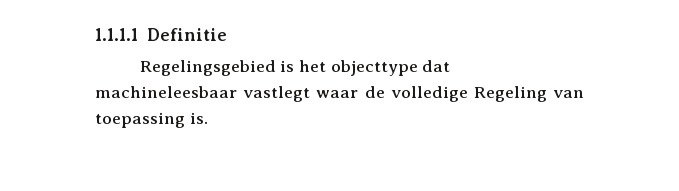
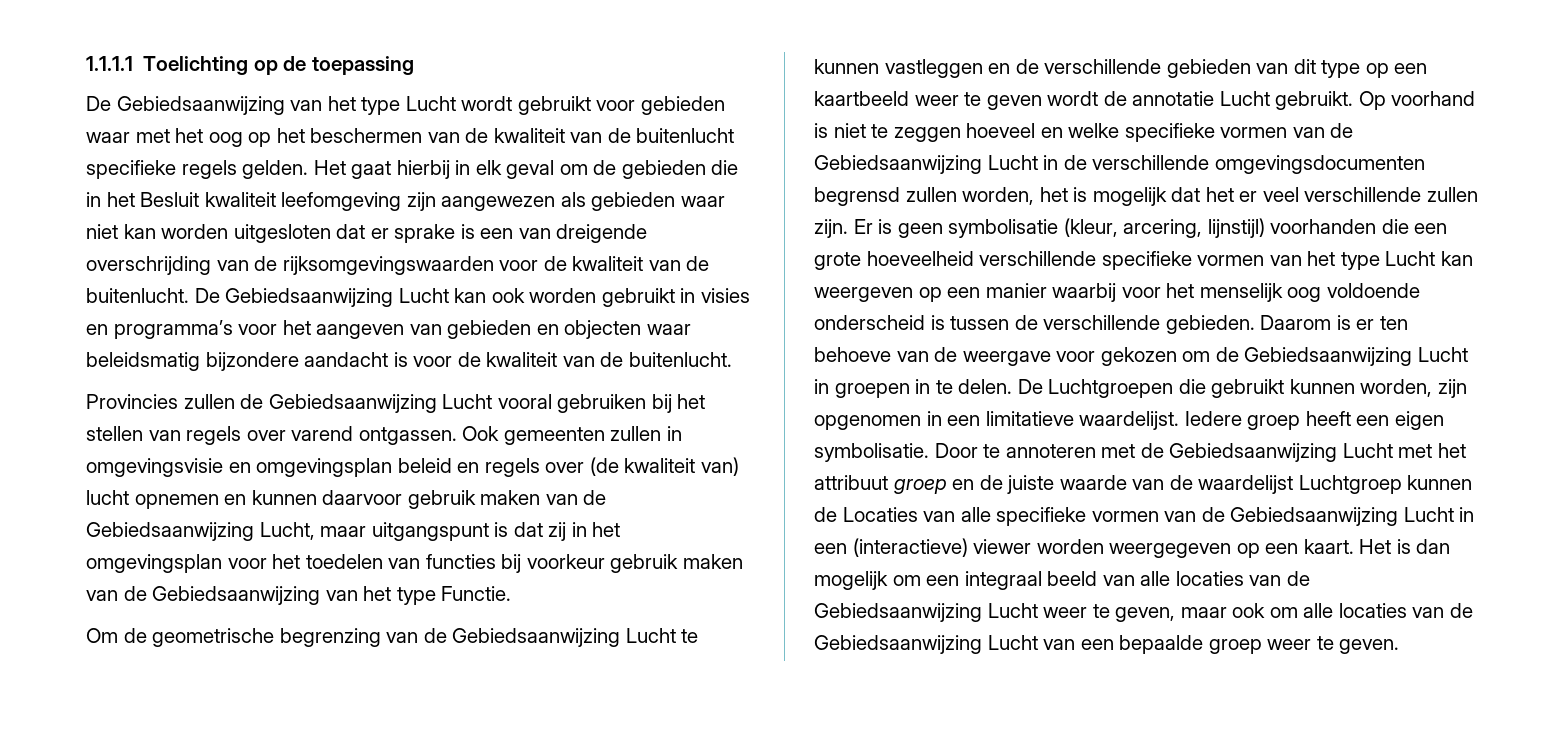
- 1.1.1.1 Definitie
- Regelingsgebied is het objecttype dat machineleesbaar vastlegt waar de volledige Regeling van toepassing is.
+ 1.1.1.1 Toelichting op de toepassing
+ De Gebiedsaanwijzing van het type Lucht wordt gebruikt voor gebieden waar met het oog op het beschermen van de kwaliteit van de buitenlucht specifieke regels gelden. Het gaat hierbij in elk geval om de gebieden die in het Besluit kwaliteit leefomgeving zijn aangewezen als gebieden waar niet kan worden uitgesloten dat er sprake is een van dreigende overschrijding van de rijksomgevingswaarden voor de kwaliteit van de buitenlucht. De Gebiedsaanwijzing Lucht kan ook worden gebruikt in visies en programma’s voor het aangeven van gebieden en objecten waar beleidsmatig bijzondere aandacht is voor de kwaliteit van de buitenlucht.
+ Provincies zullen de Gebiedsaanwijzing Lucht vooral gebruiken bij het stellen van regels over varend ontgassen. Ook gemeenten zullen in omgevingsvisie en omgevingsplan beleid en regels over (de kwaliteit van) lucht opnemen en kunnen daarvoor gebruik maken van de Gebiedsaanwijzing Lucht, maar uitgangspunt is dat zij in het omgevingsplan voor het toedelen van functies bij voorkeur gebruik maken van de Gebiedsaanwijzing van het type Functie.
+ Om de geometrische begrenzing van de Gebiedsaanwijzing Lucht te kunnen vastleggen en de verschillende gebieden van dit type op een kaartbeeld weer te geven wordt de annotatie Lucht gebruikt. Op voorhand is niet te zeggen hoeveel en welke specifieke vormen van de Gebiedsaanwijzing Lucht in de verschillende omgevingsdocumenten begrensd zullen worden, het is mogelijk dat het er veel verschillende zullen zijn. Er is geen symbolisatie (kleur, arcering, lijnstijl) voorhanden die een grote hoeveelheid verschillende specifieke vormen van het type Lucht kan weergeven op een manier waarbij voor het menselijk oog voldoende onderscheid is tussen de verschillende gebieden. Daarom is er ten behoeve van de weergave voor gekozen om de Gebiedsaanwijzing Lucht in groepen in te delen. De Luchtgroepen die gebruikt kunnen worden, zijn opgenomen in een limitatieve waardelijst. Iedere groep heeft een eigen symbolisatie. Door te annoteren met de Gebiedsaanwijzing Lucht met het attribuut groep en de juiste waarde van de waardelijst Luchtgroep kunnen de Locaties van alle specifieke vormen van de Gebiedsaanwijzing Lucht in een (interactieve) viewer worden weergegeven op een kaart. Het is dan mogelijk om een integraal beeld van alle locaties van de Gebiedsaanwijzing Lucht weer te geven, maar ook om alle locaties van de Gebiedsaanwijzing Lucht van een bepaalde groep weer te geven.

